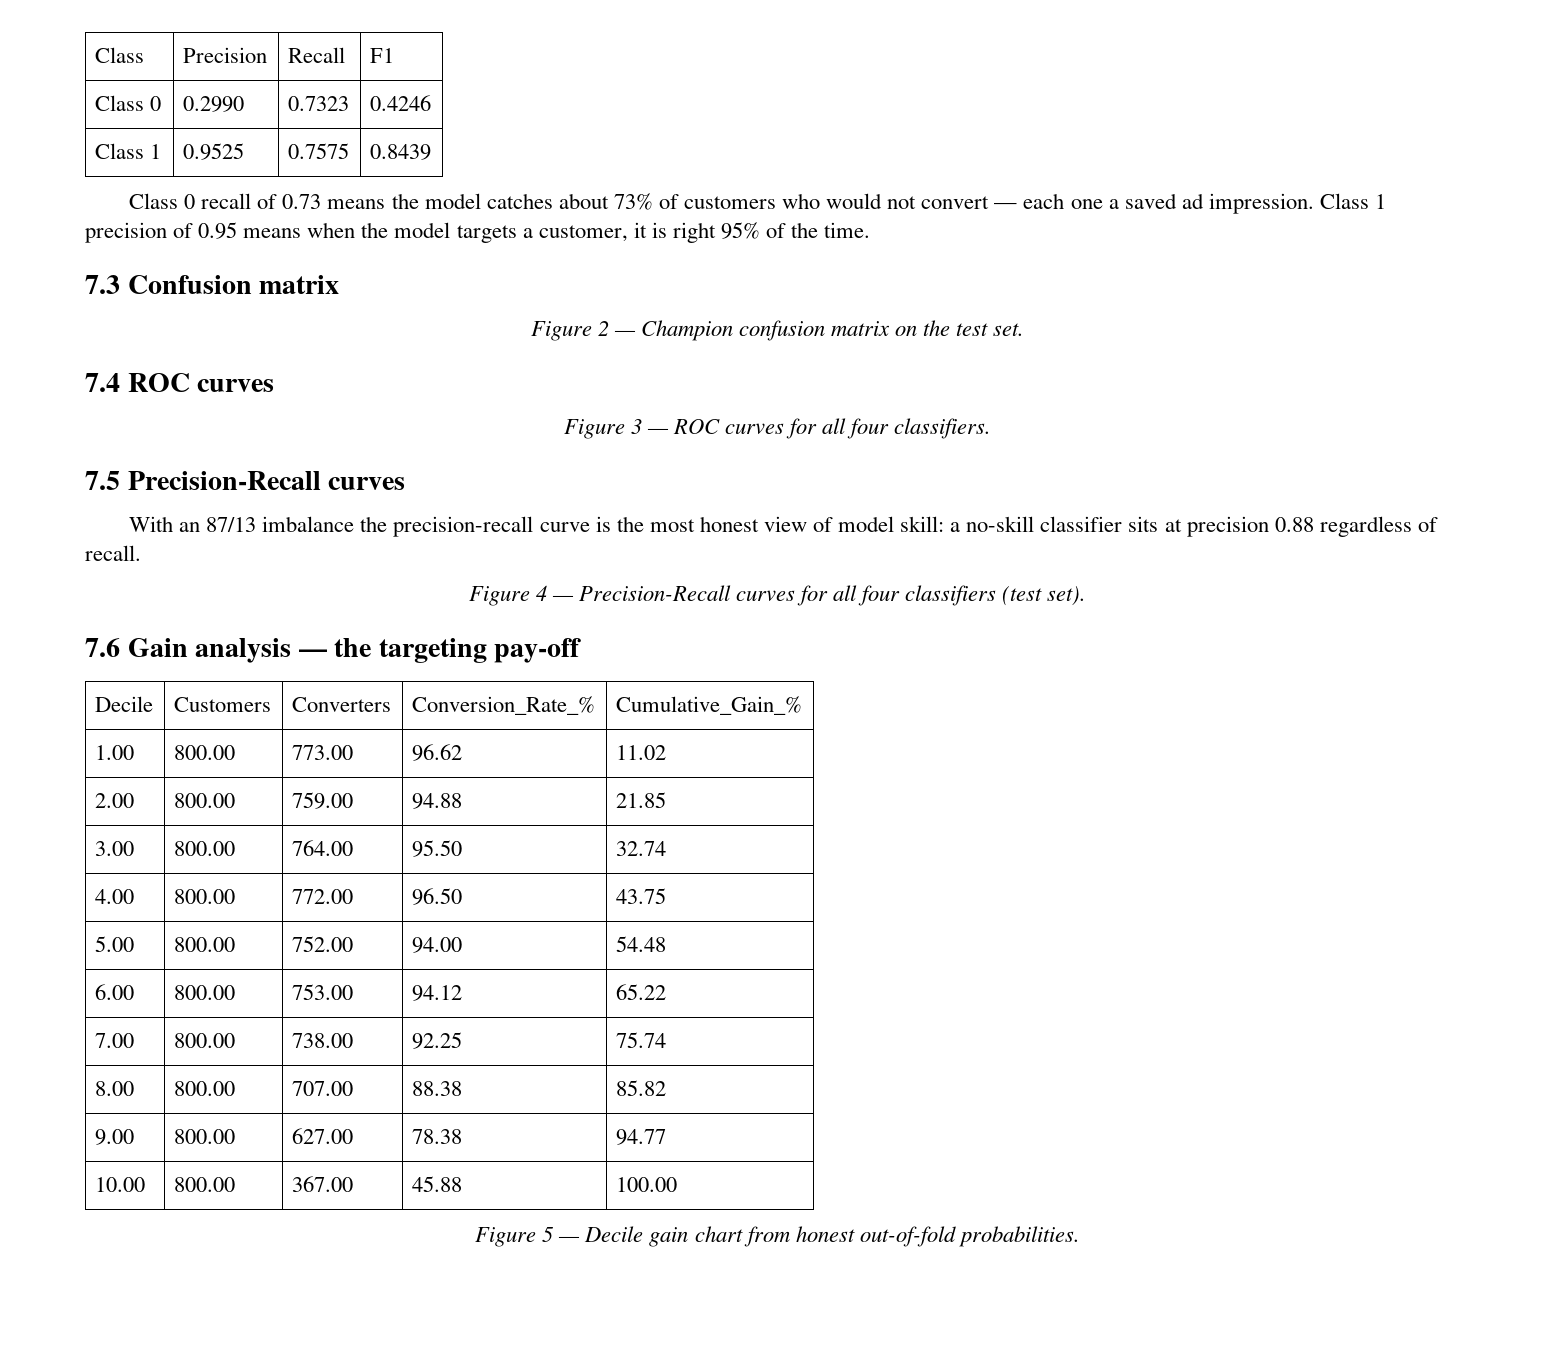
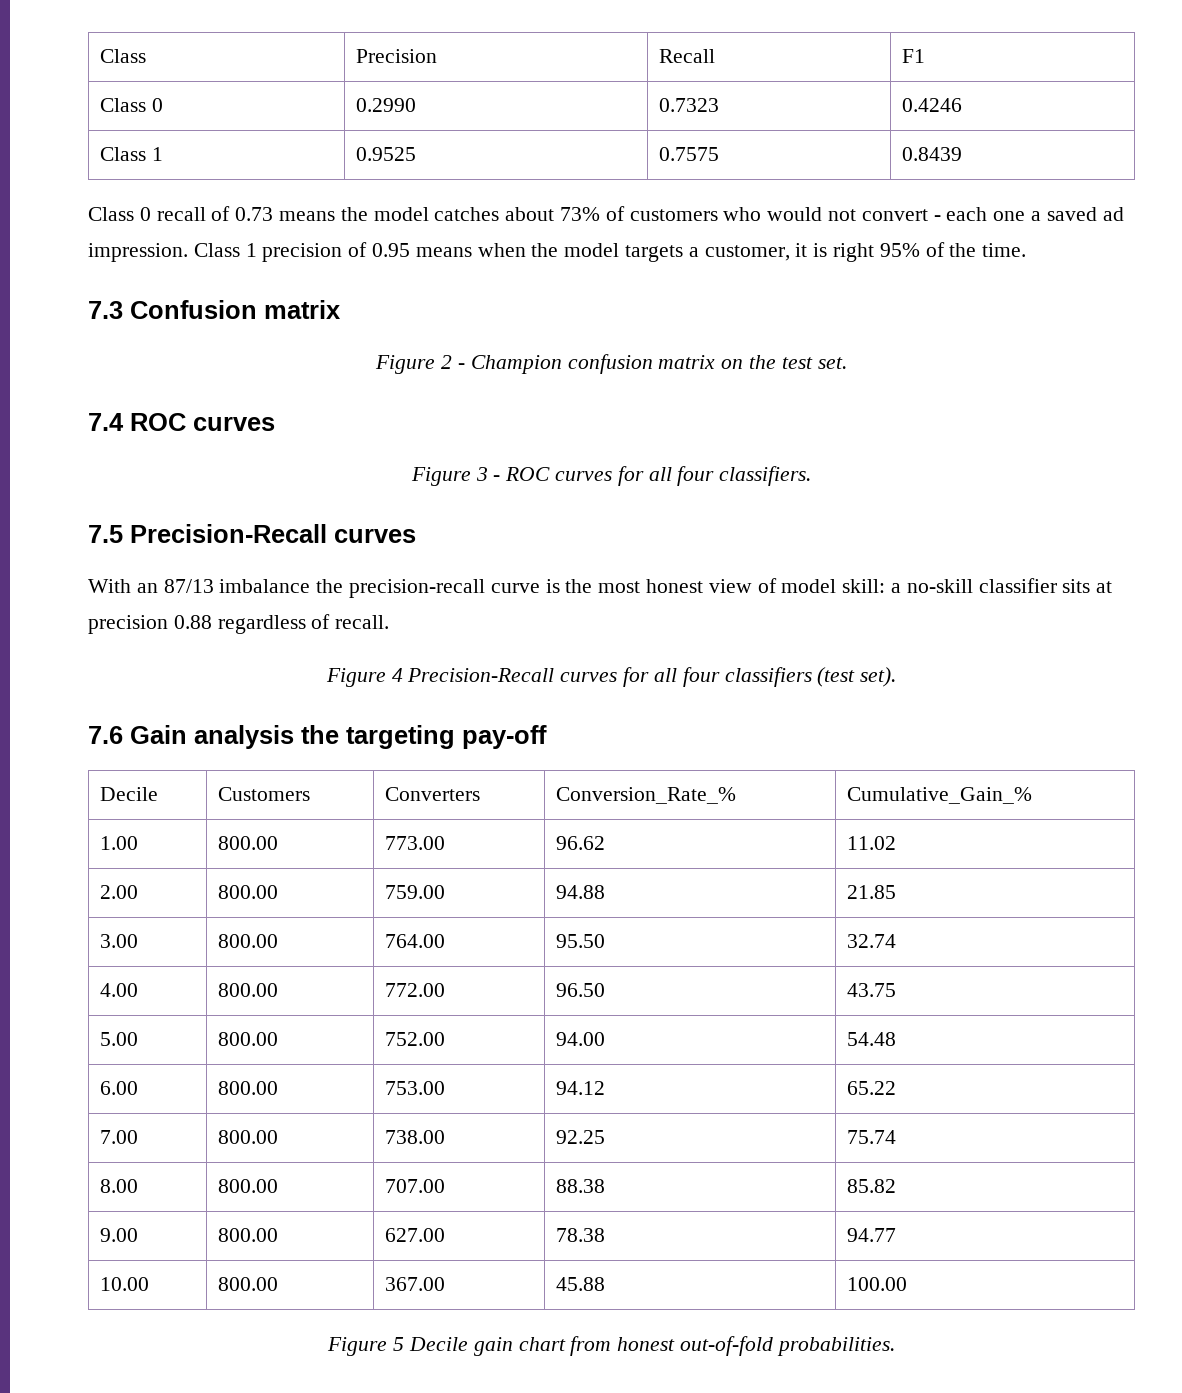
- Class 0 recall of 0.73 means the model catches about 73% of customers who would not convert — each one a saved ad impression.
+ Class 0 recall of 0.73 means the model catches about 73% of customers who would not convert - each one a saved ad impression.
- Figure 2 — Champion confusion matrix on the test set.
+ Figure 2 - Champion confusion matrix on the test set.
- Figure 3 — ROC curves for all four classifiers.
+ Figure 3 - ROC curves for all four classifiers.
- Figure 4 — Precision-Recall curves for all four classifiers (test set).
+ Figure 4 Precision-Recall curves for all four classifiers (test set).
- 7.6 Gain analysis — the targeting pay-off
+ 7.6 Gain analysis the targeting pay-off
- Figure 5 — Decile gain chart from honest out-of-fold probabilities.
+ Figure 5 Decile gain chart from honest out-of-fold probabilities.

